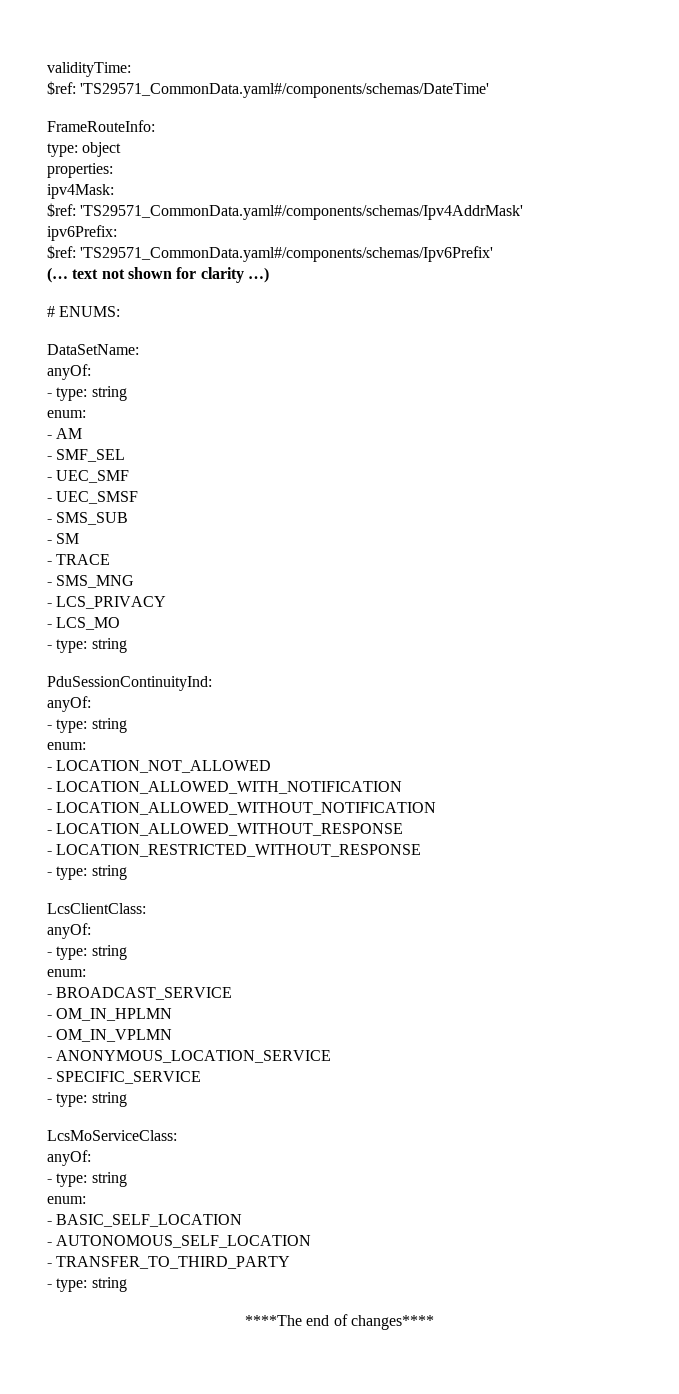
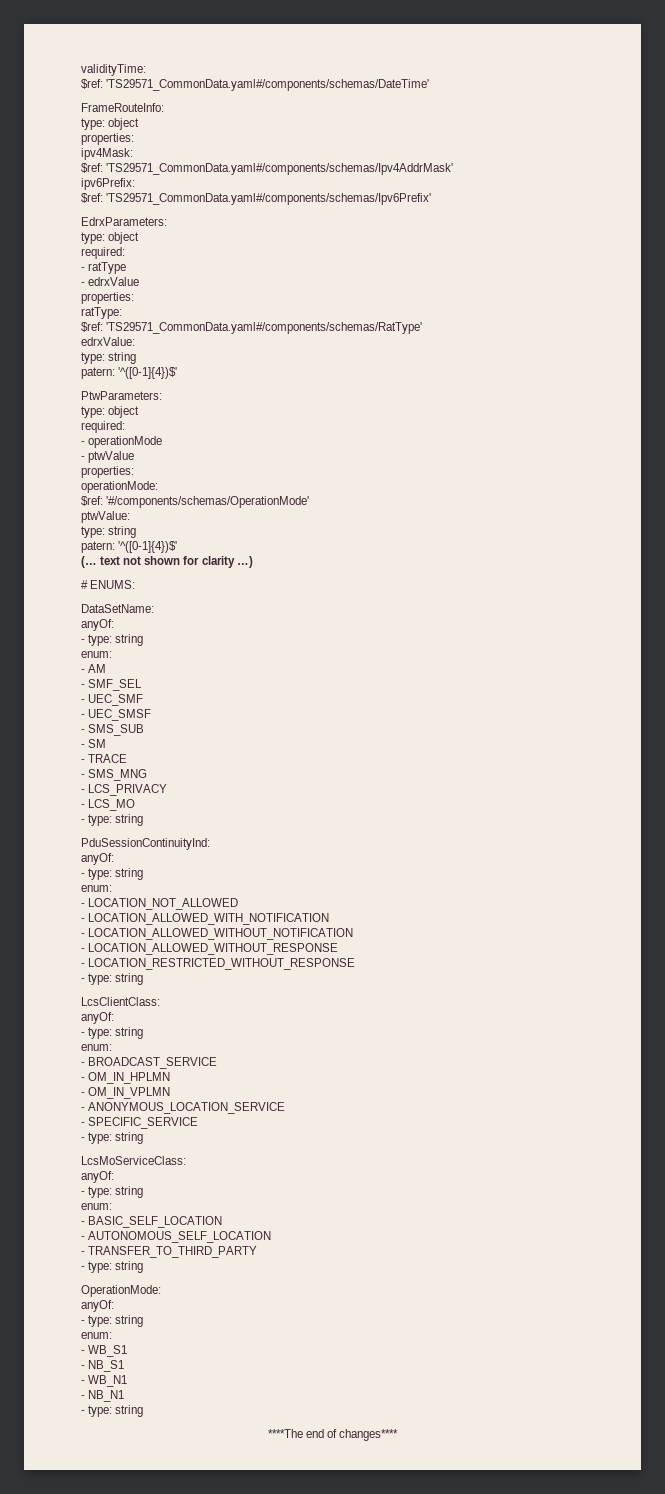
+ EdrxParameters:
+ type: object
+ required:
+ - ratType
+ - edrxValue
+ properties:
+ ratType:
+ $ref: 'TS29571_CommonData.yaml#/components/schemas/RatType'
+ edrxValue:
+ type: string
+ patern: '^([0-1]{4})$'
+ PtwParameters:
+ type: object
+ required:
+ - operationMode
+ - ptwValue
+ properties:
+ operationMode:
+ $ref: '#/components/schemas/OperationMode'
+ ptwValue:
+ type: string
+ patern: '^([0-1]{4})$'
+ OperationMode:
+ anyOf:
+ - type: string
+ enum:
+ - WB_S1
+ - NB_S1
+ - WB_N1
+ - NB_N1
+ - type: string

